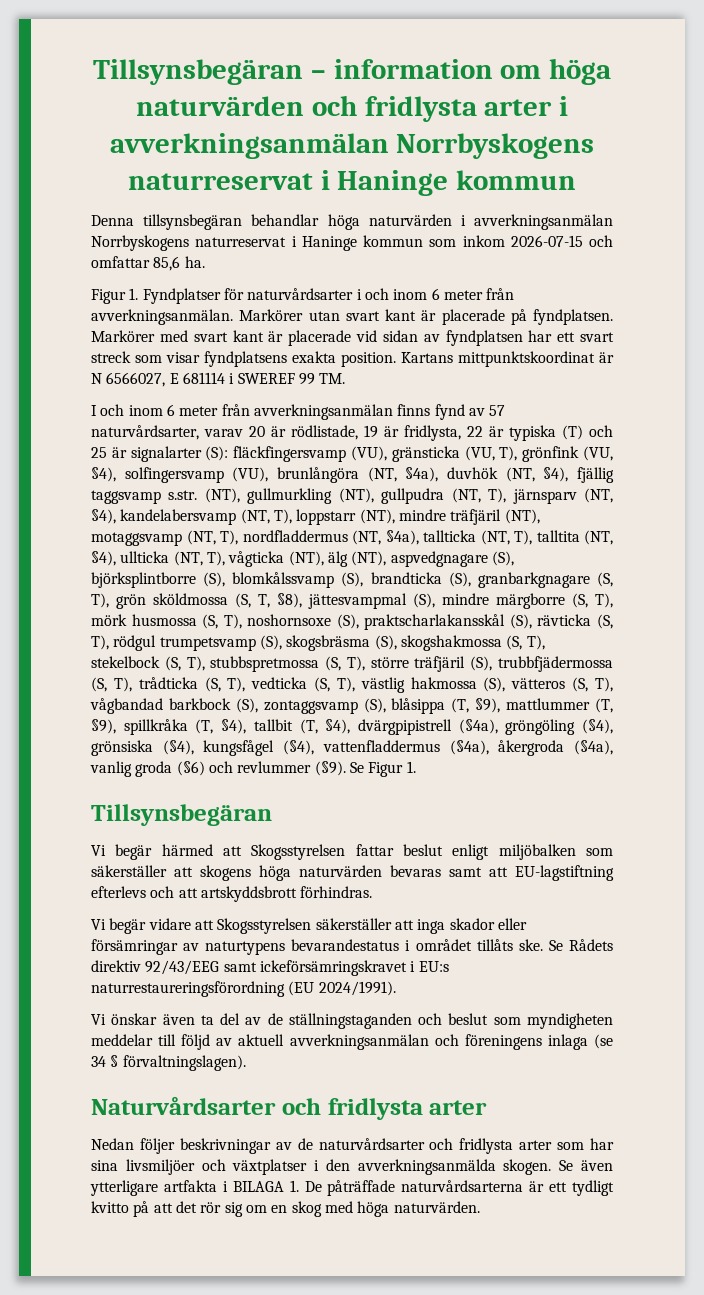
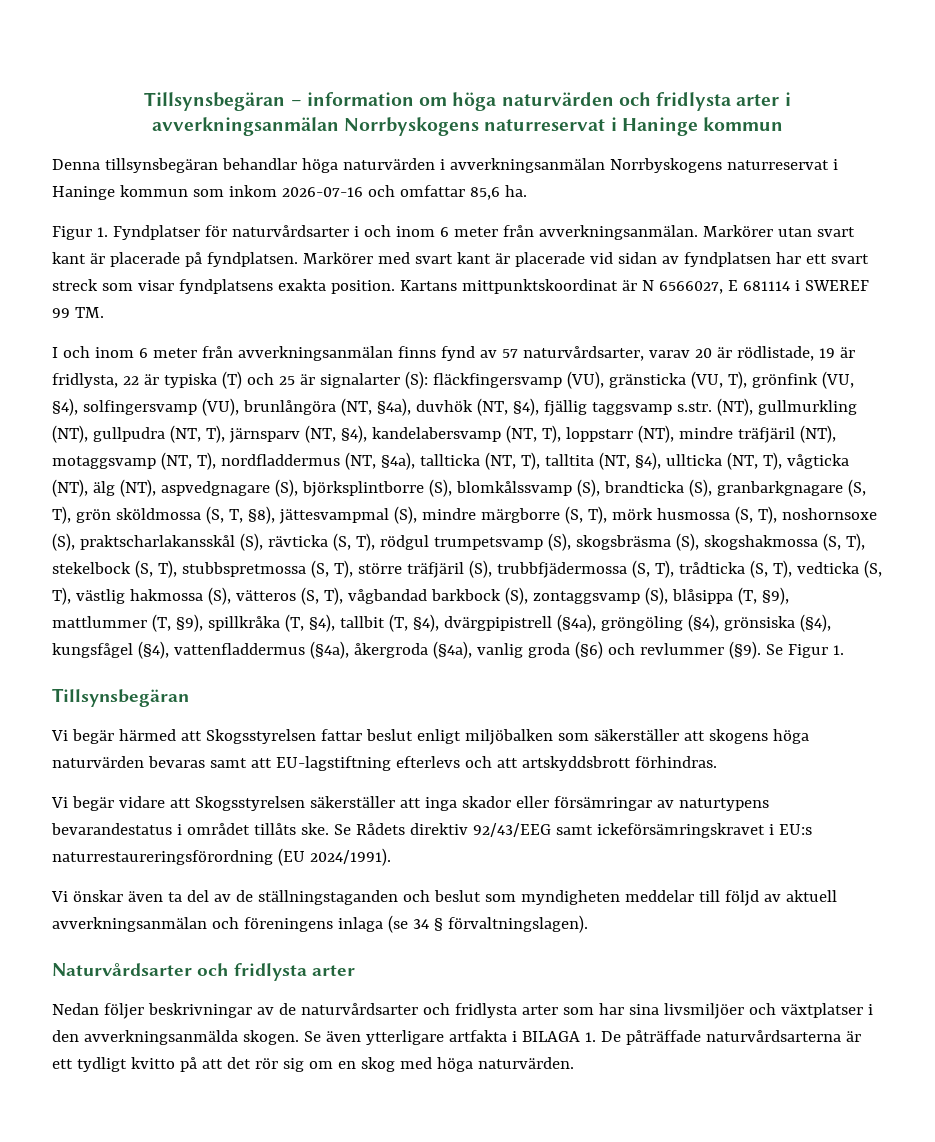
- Denna tillsynsbegäran behandlar höga naturvärden i avverkningsanmälan Norrbyskogens naturreservat i Haninge kommun som inkom 2026-07-15 och omfattar 85,6 ha.
+ Denna tillsynsbegäran behandlar höga naturvärden i avverkningsanmälan Norrbyskogens naturreservat i Haninge kommun som inkom 2026-07-16 och omfattar 85,6 ha.

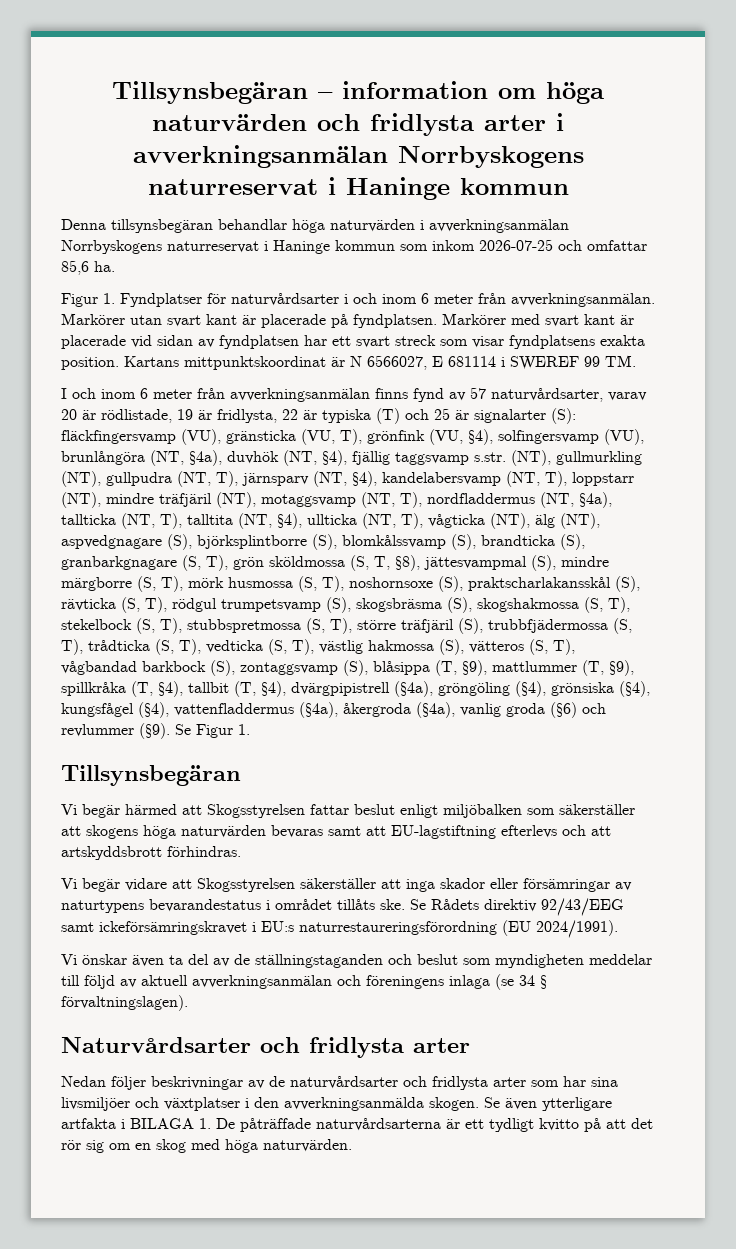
- Denna tillsynsbegäran behandlar höga naturvärden i avverkningsanmälan Norrbyskogens naturreservat i Haninge kommun som inkom 2026-07-16 och omfattar 85,6 ha.
+ Denna tillsynsbegäran behandlar höga naturvärden i avverkningsanmälan Norrbyskogens naturreservat i Haninge kommun som inkom 2026-07-25 och omfattar 85,6 ha.

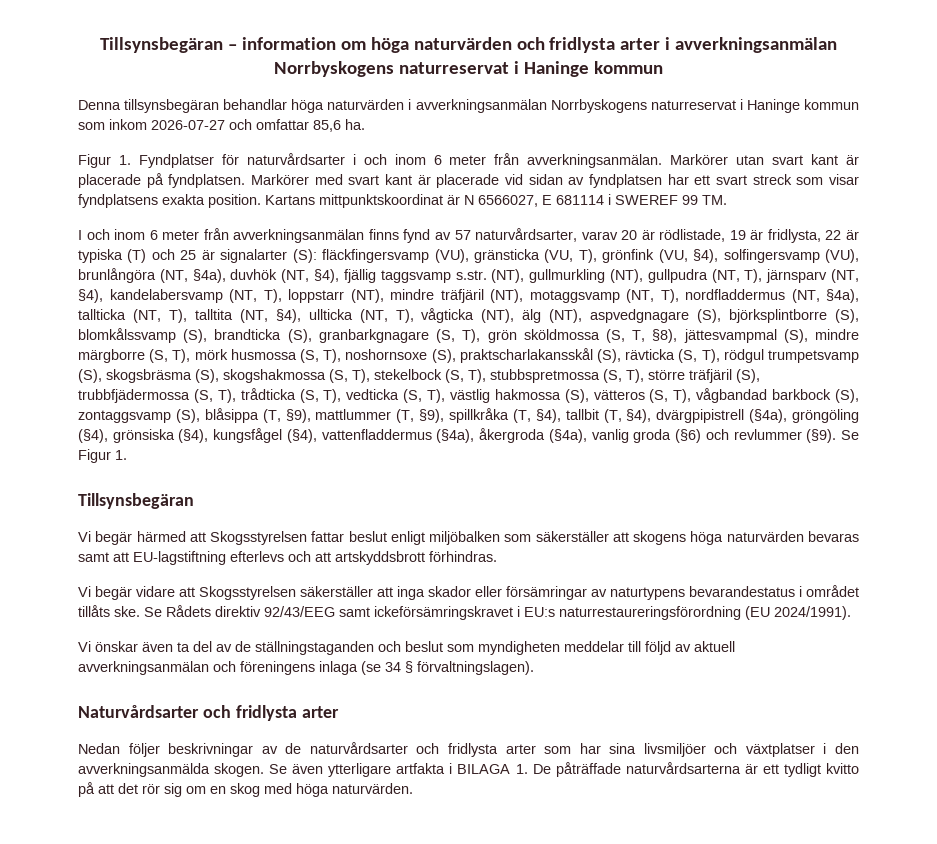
- Denna tillsynsbegäran behandlar höga naturvärden i avverkningsanmälan Norrbyskogens naturreservat i Haninge kommun som inkom 2026-07-25 och omfattar 85,6 ha.
+ Denna tillsynsbegäran behandlar höga naturvärden i avverkningsanmälan Norrbyskogens naturreservat i Haninge kommun som inkom 2026-07-27 och omfattar 85,6 ha.

